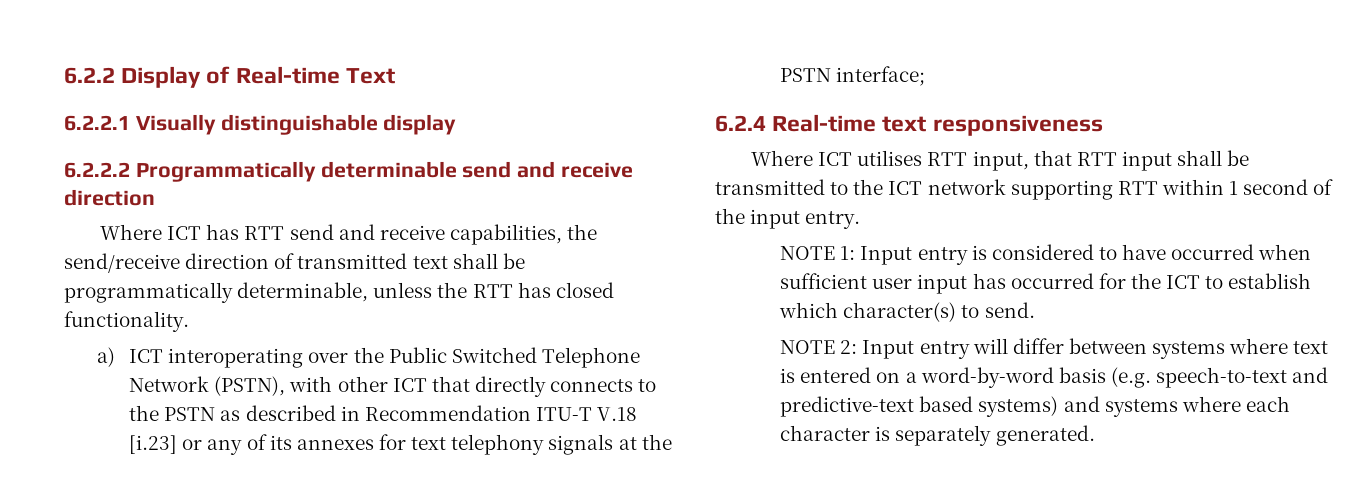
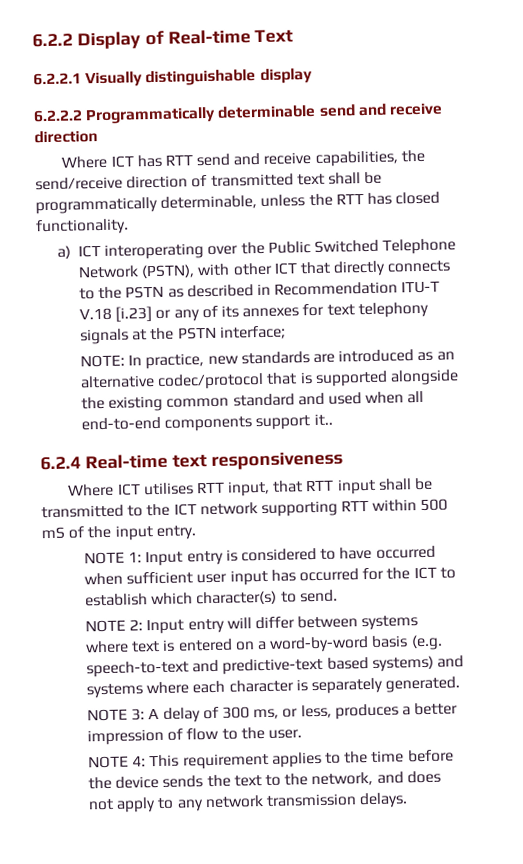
+ NOTE: In practice, new standards are introduced as an alternative codec/protocol that is supported alongside the existing common standard and used when all end-to-end components support it..
- Where ICT utilises RTT input, that RTT input shall be transmitted to the ICT network supporting RTT within 1 second of the input entry.
+ Where ICT utilises RTT input, that RTT input shall be transmitted to the ICT network supporting RTT within 500 mS of the input entry.
+ NOTE 3: A delay of 300 ms, or less, produces a better impression of flow to the user.
+ NOTE 4: This requirement applies to the time before the device sends the text to the network, and does not apply to any network transmission delays.

